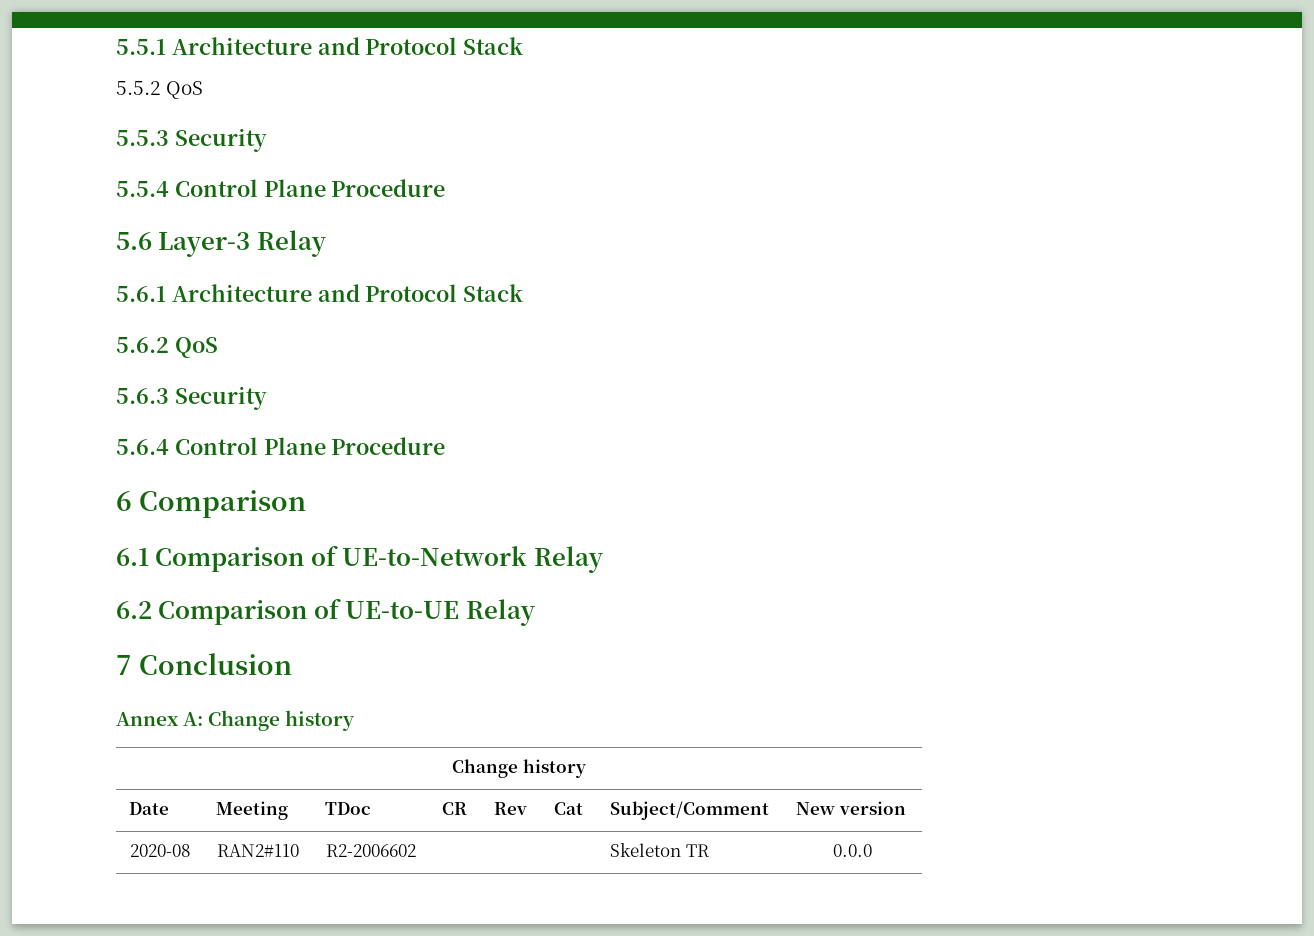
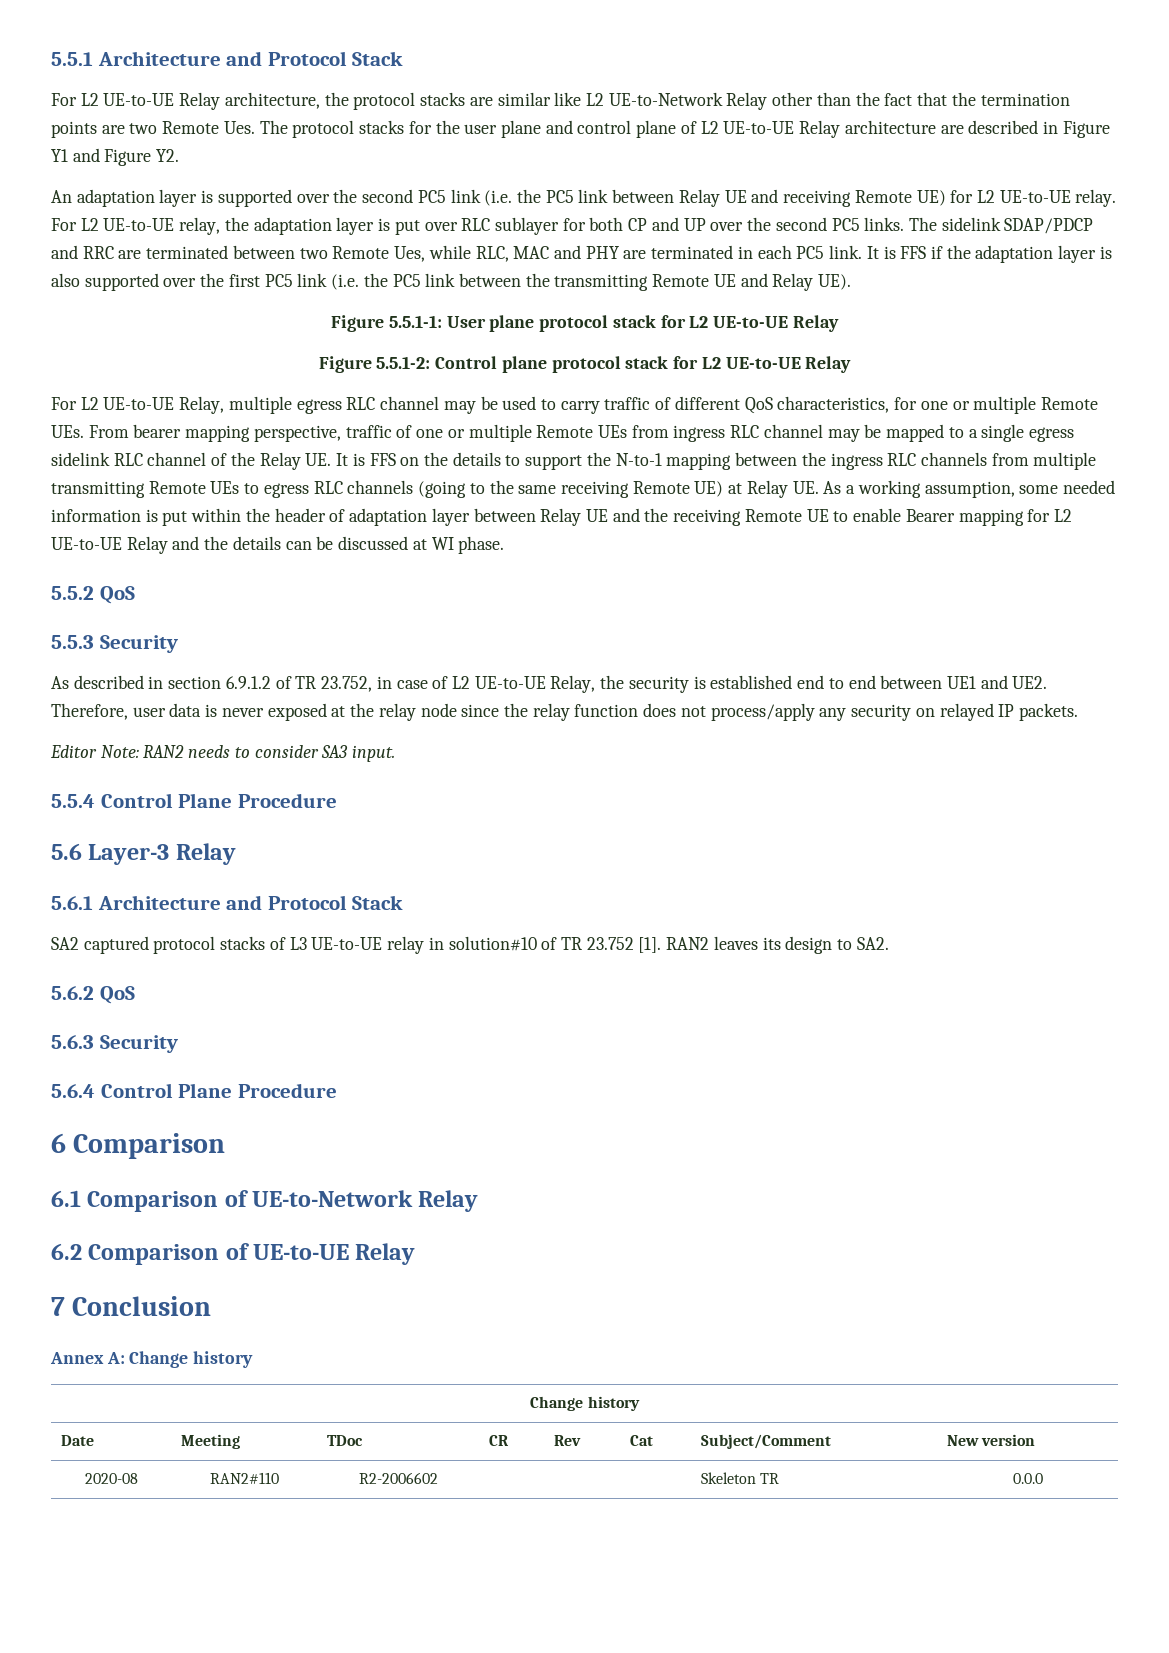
+ For L2 UE-to-UE Relay architecture, the protocol stacks are similar like L2 UE-to-Network Relay other than the fact that the termination points are two Remote Ues. The protocol stacks for the user plane and control plane of L2 UE-to-UE Relay architecture are described in Figure Y1 and Figure Y2.
+ An adaptation layer is supported over the second PC5 link (i.e. the PC5 link between Relay UE and receiving Remote UE) for L2 UE-to-UE relay. For L2 UE-to-UE relay, the adaptation layer is put over RLC sublayer for both CP and UP over the second PC5 links. The sidelink SDAP/PDCP and RRC are terminated between two Remote Ues, while RLC, MAC and PHY are terminated in each PC5 link. It is FFS if the adaptation layer is also supported over the first PC5 link (i.e. the PC5 link between the transmitting Remote UE and Relay UE).
+ Figure 5.5.1-1: User plane protocol stack for L2 UE-to-UE Relay
+ Figure 5.5.1-2: Control plane protocol stack for L2 UE-to-UE Relay
+ For L2 UE-to-UE Relay, multiple egress RLC channel may be used to carry traffic of different QoS characteristics, for one or multiple Remote UEs. From bearer mapping perspective, traffic of one or multiple Remote UEs from ingress RLC channel may be mapped to a single egress sidelink RLC channel of the Relay UE. It is FFS on the details to support the N-to-1 mapping between the ingress RLC channels from multiple transmitting Remote UEs to egress RLC channels (going to the same receiving Remote UE) at Relay UE. As a working assumption, some needed information is put within the header of adaptation layer between Relay UE and the receiving Remote UE to enable Bearer mapping for L2 UE-to-UE Relay and the details can be discussed at WI phase.
  5.5.2 QoS
  5.5.3 Security
+ As described in section 6.9.1.2 of TR 23.752, in case of L2 UE-to-UE Relay, the security is established end to end between UE1 and UE2. Therefore, user data is never exposed at the relay node since the relay function does not process/apply any security on relayed IP packets.
+ Editor Note: RAN2 needs to consider SA3 input.
+ SA2 captured protocol stacks of L3 UE-to-UE relay in solution#10 of TR 23.752 [1]. RAN2 leaves its design to SA2.

